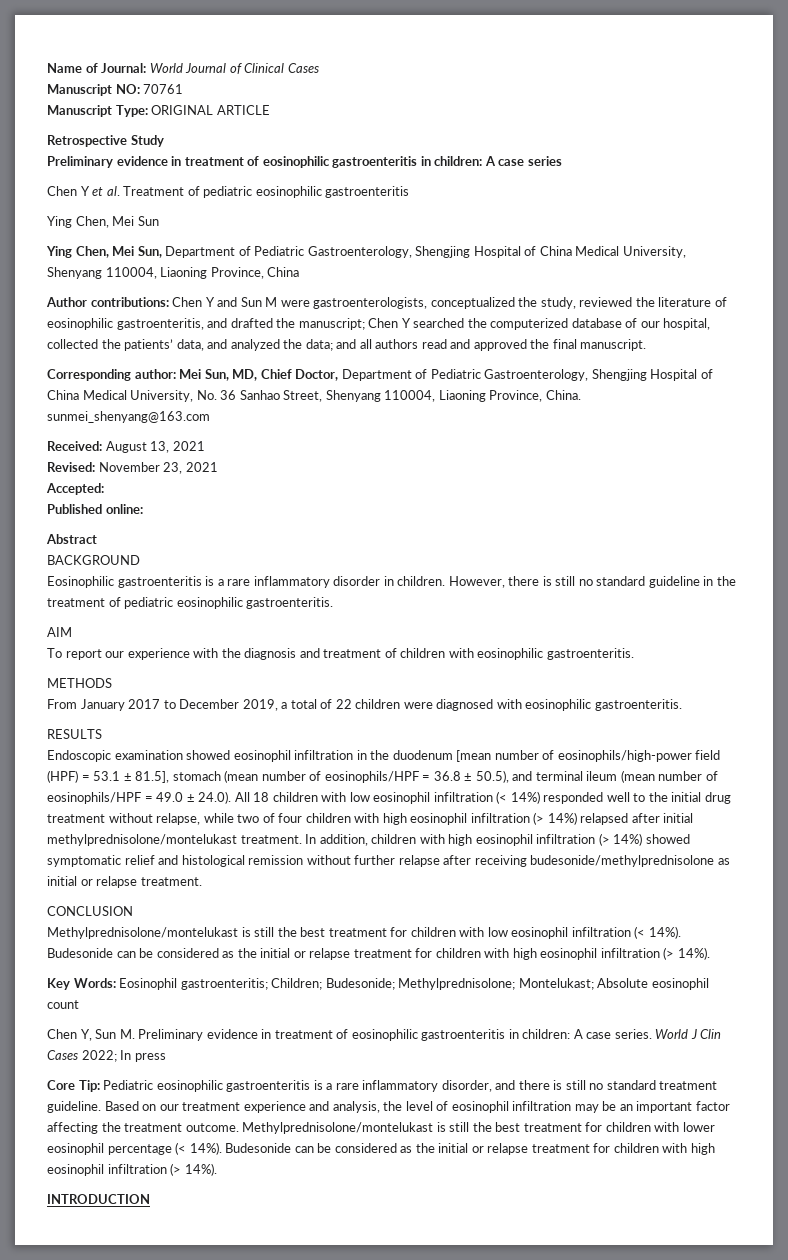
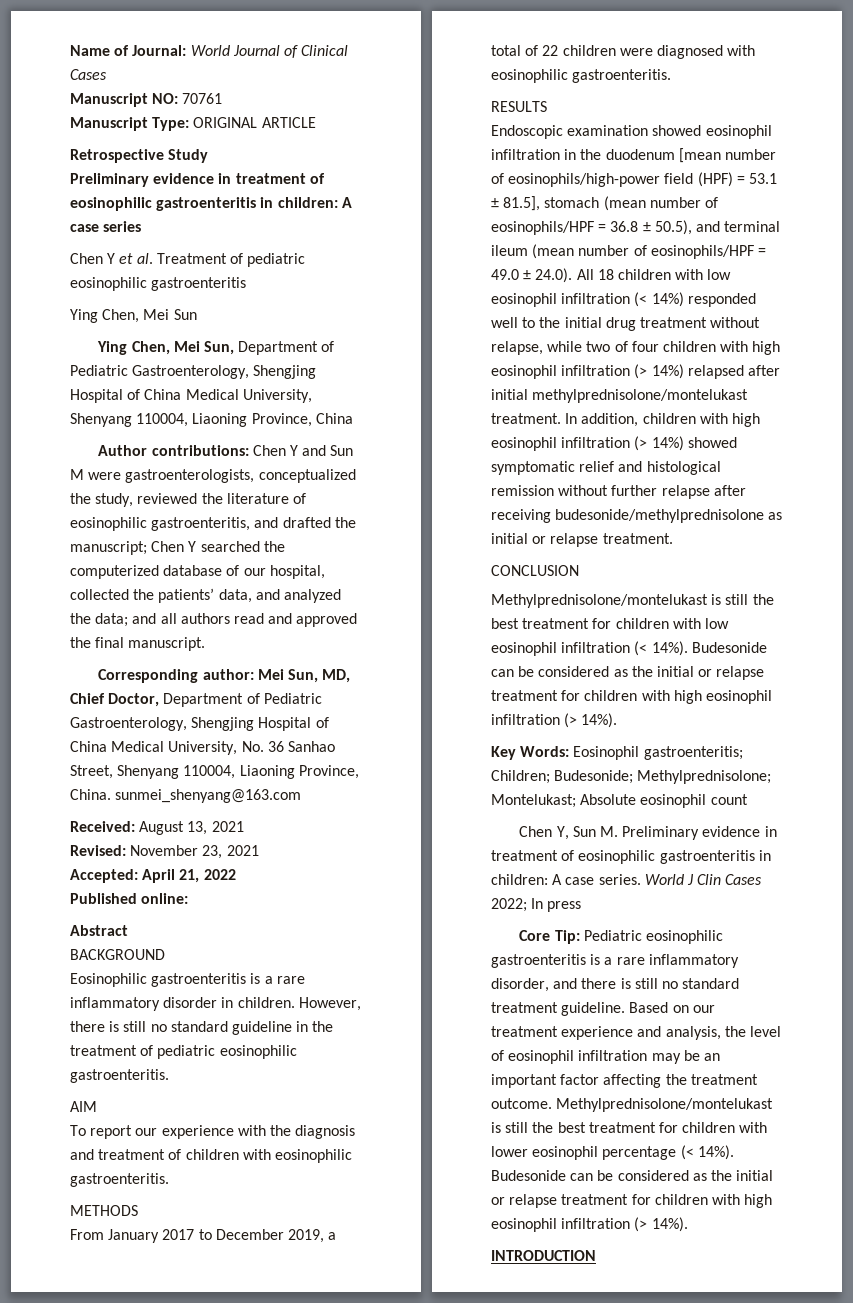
- Accepted:
+ Accepted: April 21, 2022

